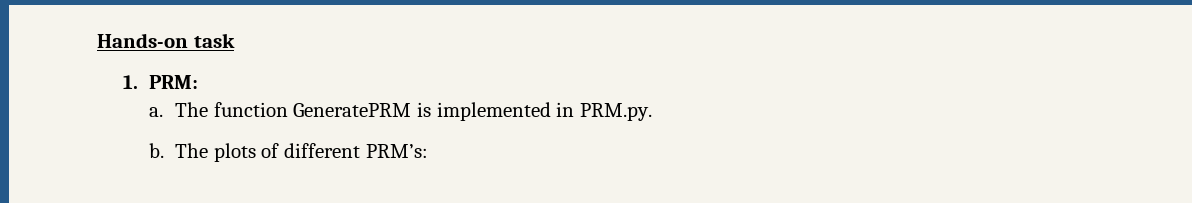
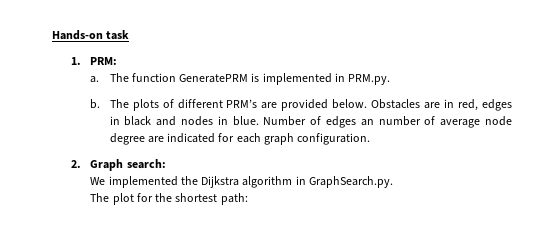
- The plots of different PRM’s:
+ The plots of different PRM’s are provided below. Obstacles are in red, edges in black and nodes in blue. Number of edges an number of average node degree are indicated for each graph configuration.
+ 2. Graph search:
+ We implemented the Dijkstra algorithm in GraphSearch.py.
+ The plot for the shortest path:

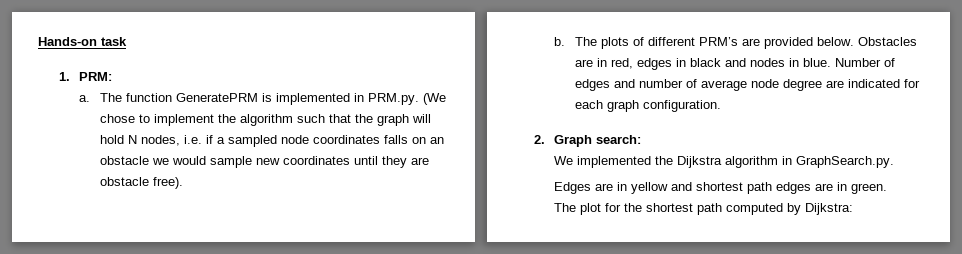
- The function GeneratePRM is implemented in PRM.py.
+ The function GeneratePRM is implemented in PRM.py. (We chose to implement the algorithm such that the graph will hold N nodes, i.e. if a sampled node coordinates falls on an obstacle we would sample new coordinates until they are obstacle free).
- Number of edges an number of average node degree are indicated for each graph configuration.
+ Number of edges and number of average node degree are indicated for each graph configuration.
+ Edges are in yellow and shortest path edges are in green.
- The plot for the shortest path:
+ The plot for the shortest path computed by Dijkstra:

